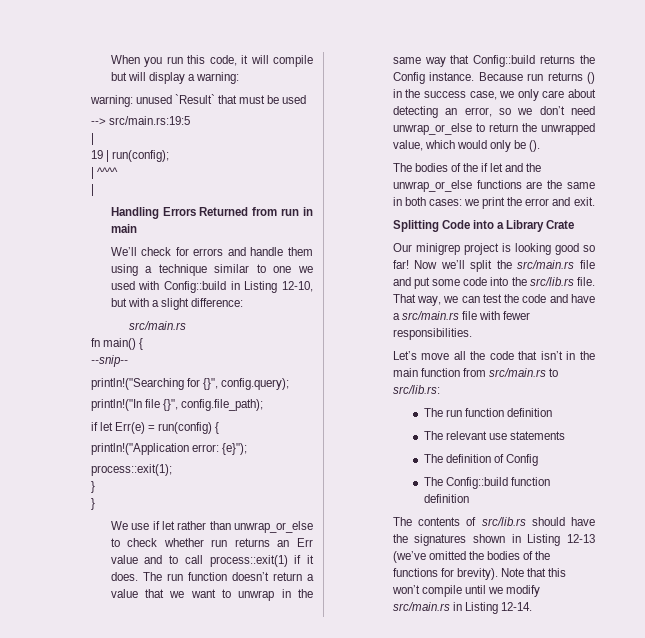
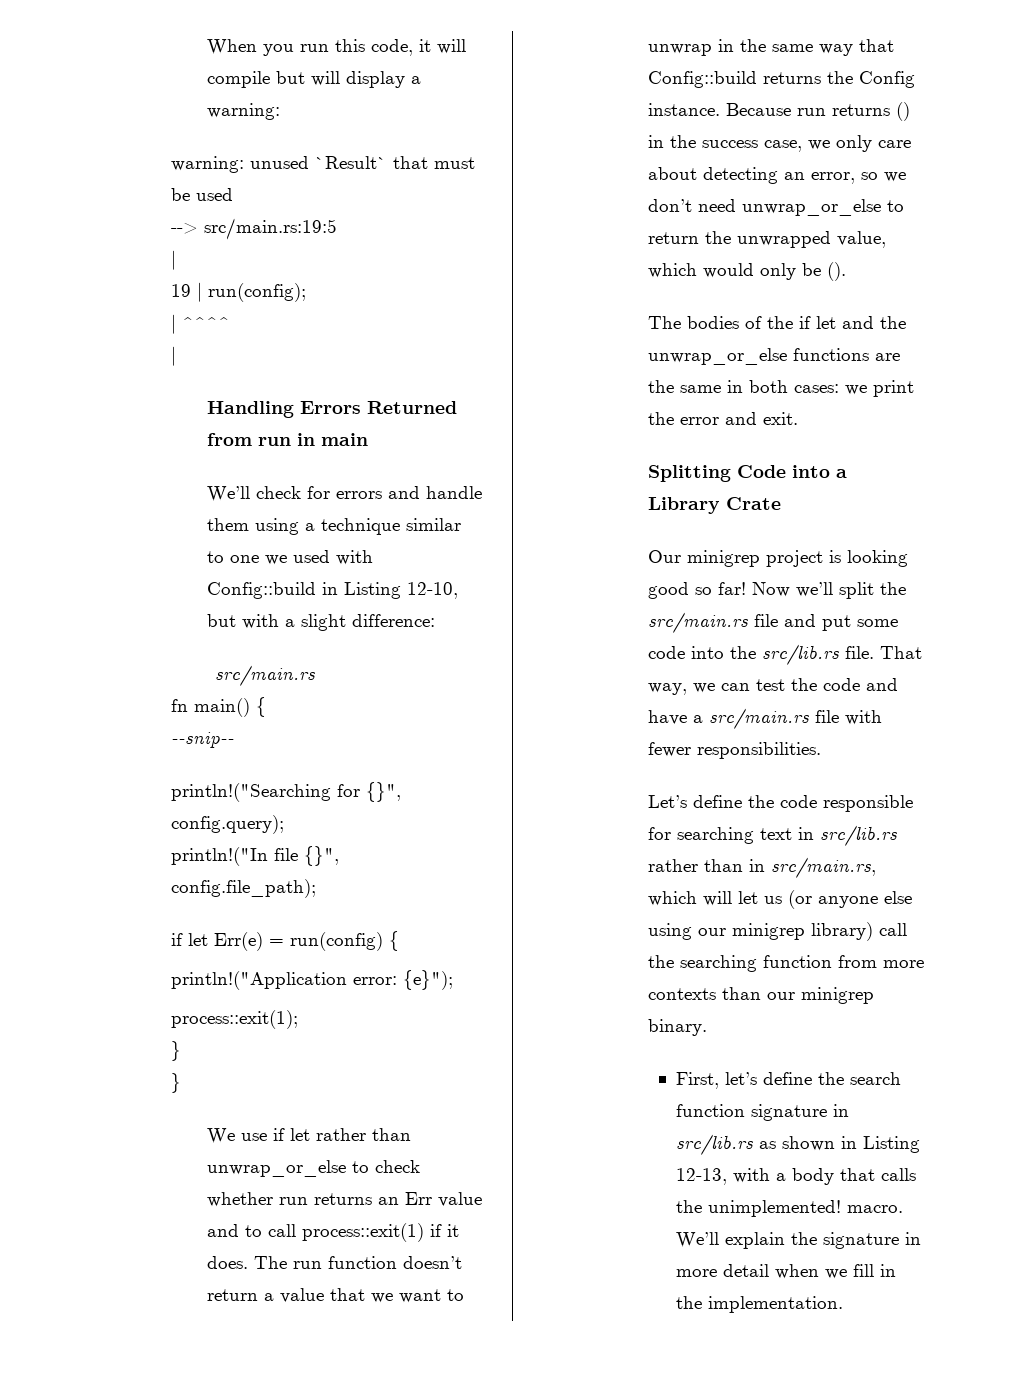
- Let’s move all the code that isn’t in the main function from src/main.rs to src/lib.rs:
- The run function definition
- The relevant use statements
- The definition of Config
- The Config::build function definition
- The contents of src/lib.rs should have the signatures shown in Listing 12-13 (we’ve omitted the bodies of the functions for brevity). Note that this won’t compile until we modify src/main.rs in Listing 12-14.
+ Let’s define the code responsible for searching text in src/lib.rs rather than in src/main.rs, which will let us (or anyone else using our minigrep library) call the searching function from more contexts than our minigrep binary.
+ First, let’s define the search function signature in src/lib.rs as shown in Listing 12-13, with a body that calls the unimplemented! macro. We’ll explain the signature in more detail when we fill in the implementation.

